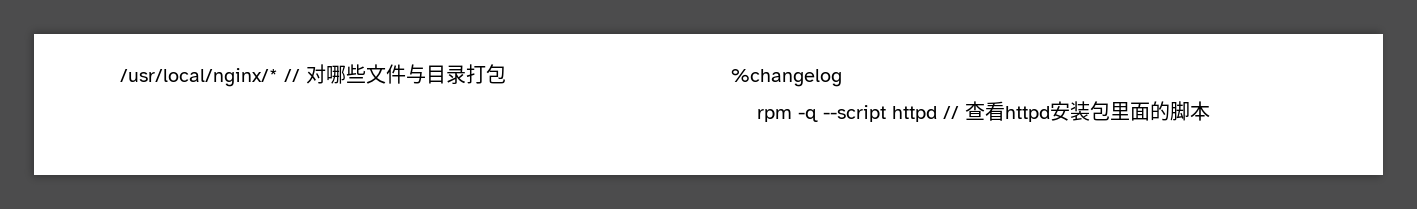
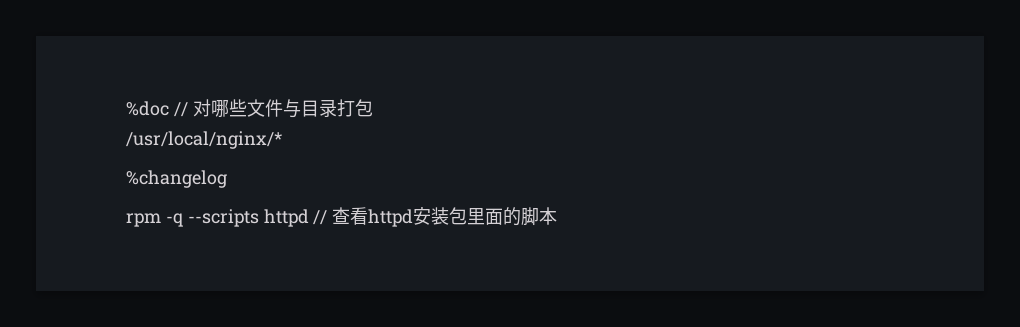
- /usr/local/nginx/* // 对哪些文件与目录打包
+ %doc // 对哪些文件与目录打包
+ /usr/local/nginx/*
- rpm -q --script httpd // 查看httpd安装包里面的脚本
+ rpm -q --scripts httpd // 查看httpd安装包里面的脚本

